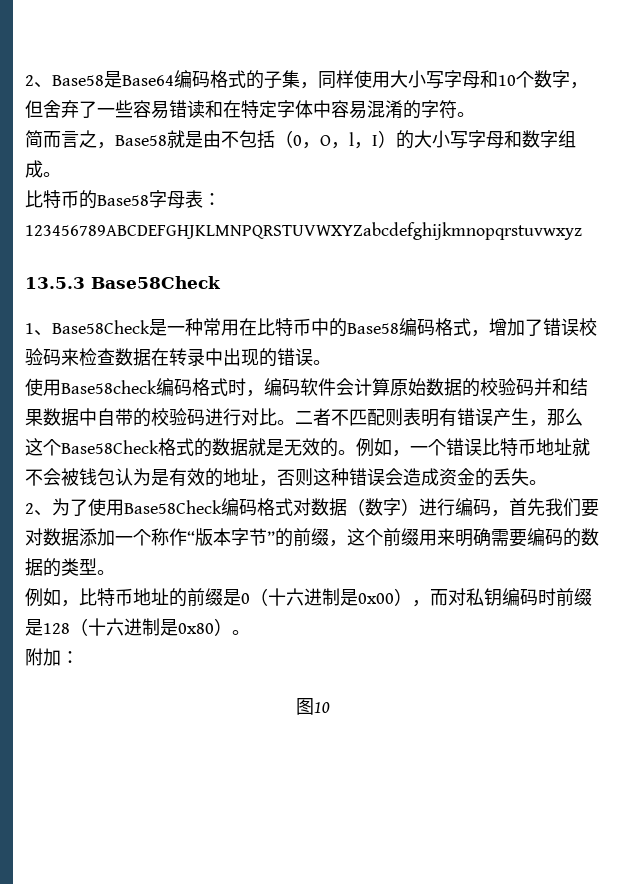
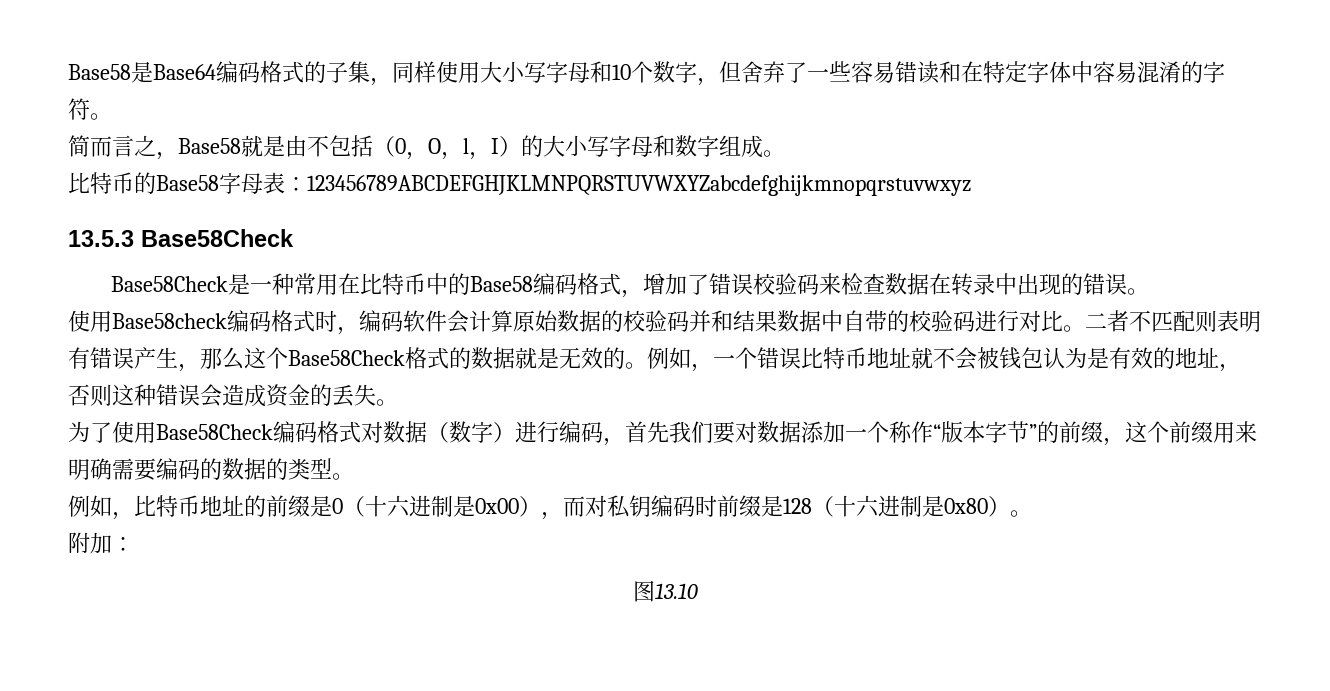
- 2、Base58是Base64编码格式的子集，同样使用大小写字母和10个数字，但舍弃了一些容易错读和在特定字体中容易混淆的字符。
+ Base58是Base64编码格式的子集，同样使用大小写字母和10个数字，但舍弃了一些容易错读和在特定字体中容易混淆的字符。
- 1、Base58Check是一种常用在比特币中的Base58编码格式，增加了错误校验码来检查数据在转录中出现的错误。
+ Base58Check是一种常用在比特币中的Base58编码格式，增加了错误校验码来检查数据在转录中出现的错误。
- 2、为了使用Base58Check编码格式对数据（数字）进行编码，首先我们要对数据添加一个称作“版本字节”的前缀，这个前缀用来明确需要编码的数据的类型。
+ 为了使用Base58Check编码格式对数据（数字）进行编码，首先我们要对数据添加一个称作“版本字节”的前缀，这个前缀用来明确需要编码的数据的类型。
- 图10
+ 图13.10

